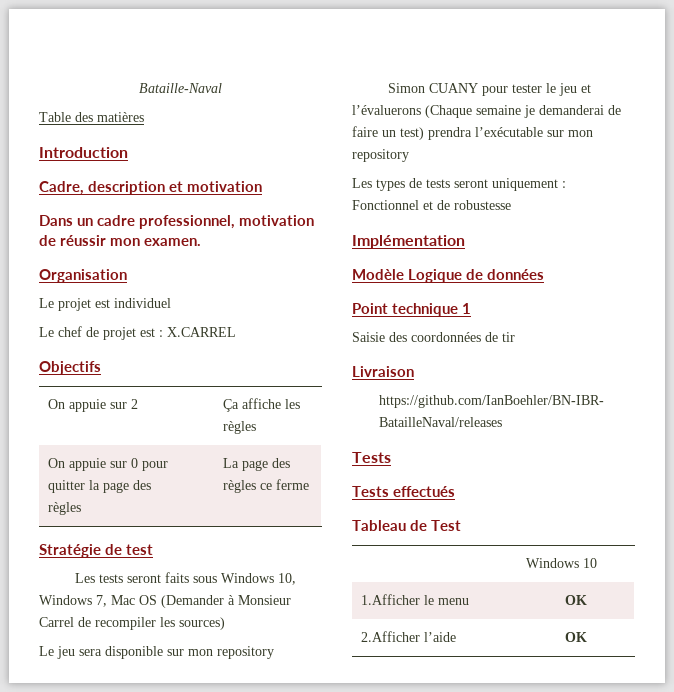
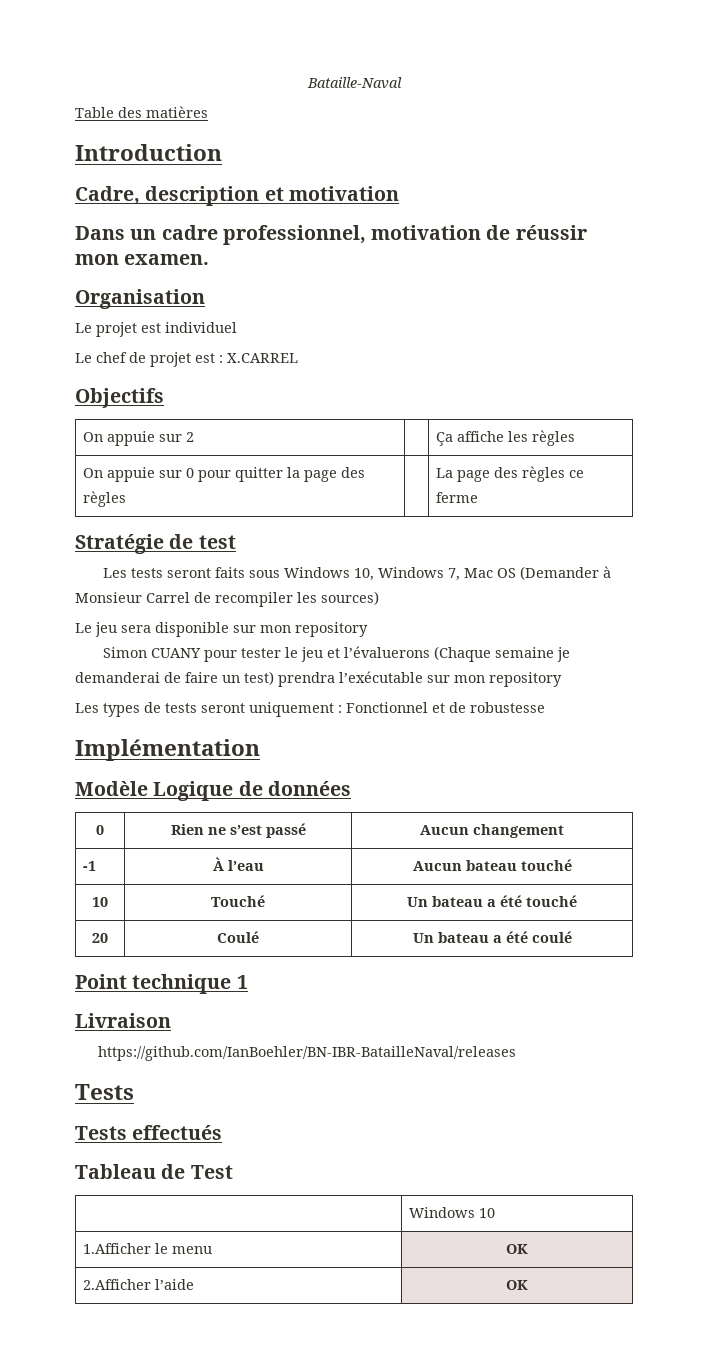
+ 0 | Rien ne s’est passé | Aucun changement
+ -1 | À l’eau | Aucun bateau touché
+ 10 | Touché | Un bateau a été touché
+ 20 | Coulé | Un bateau a été coulé
  Point technique 1
- Saisie des coordonnées de tir

